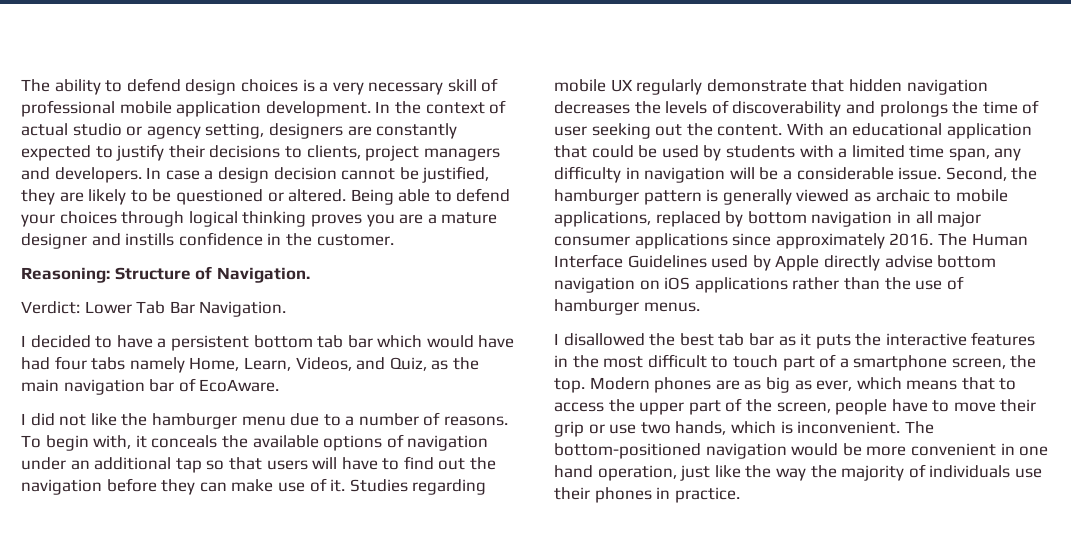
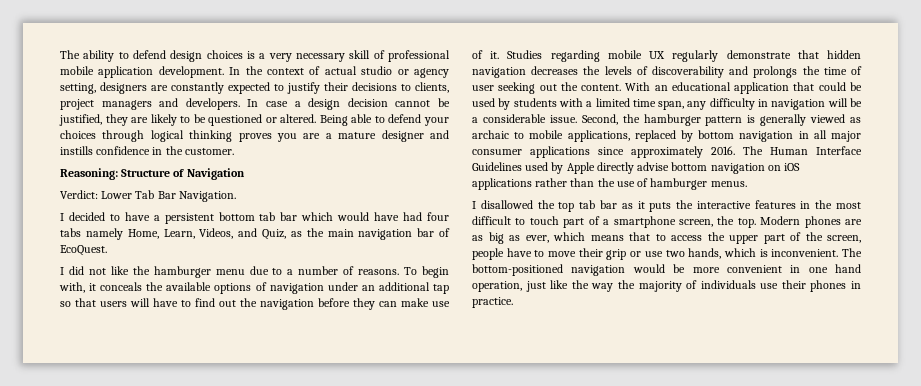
- Reasoning: Structure of Navigation.
+ Reasoning: Structure of Navigation
- I decided to have a persistent bottom tab bar which would have had four tabs namely Home, Learn, Videos, and Quiz, as the main navigation bar of EcoAware.
+ I decided to have a persistent bottom tab bar which would have had four tabs namely Home, Learn, Videos, and Quiz, as the main navigation bar of EcoQuest.
- I disallowed the best tab bar as it puts the interactive features in the most difficult to touch part of a smartphone screen, the top.
+ I disallowed the top tab bar as it puts the interactive features in the most difficult to touch part of a smartphone screen, the top.

